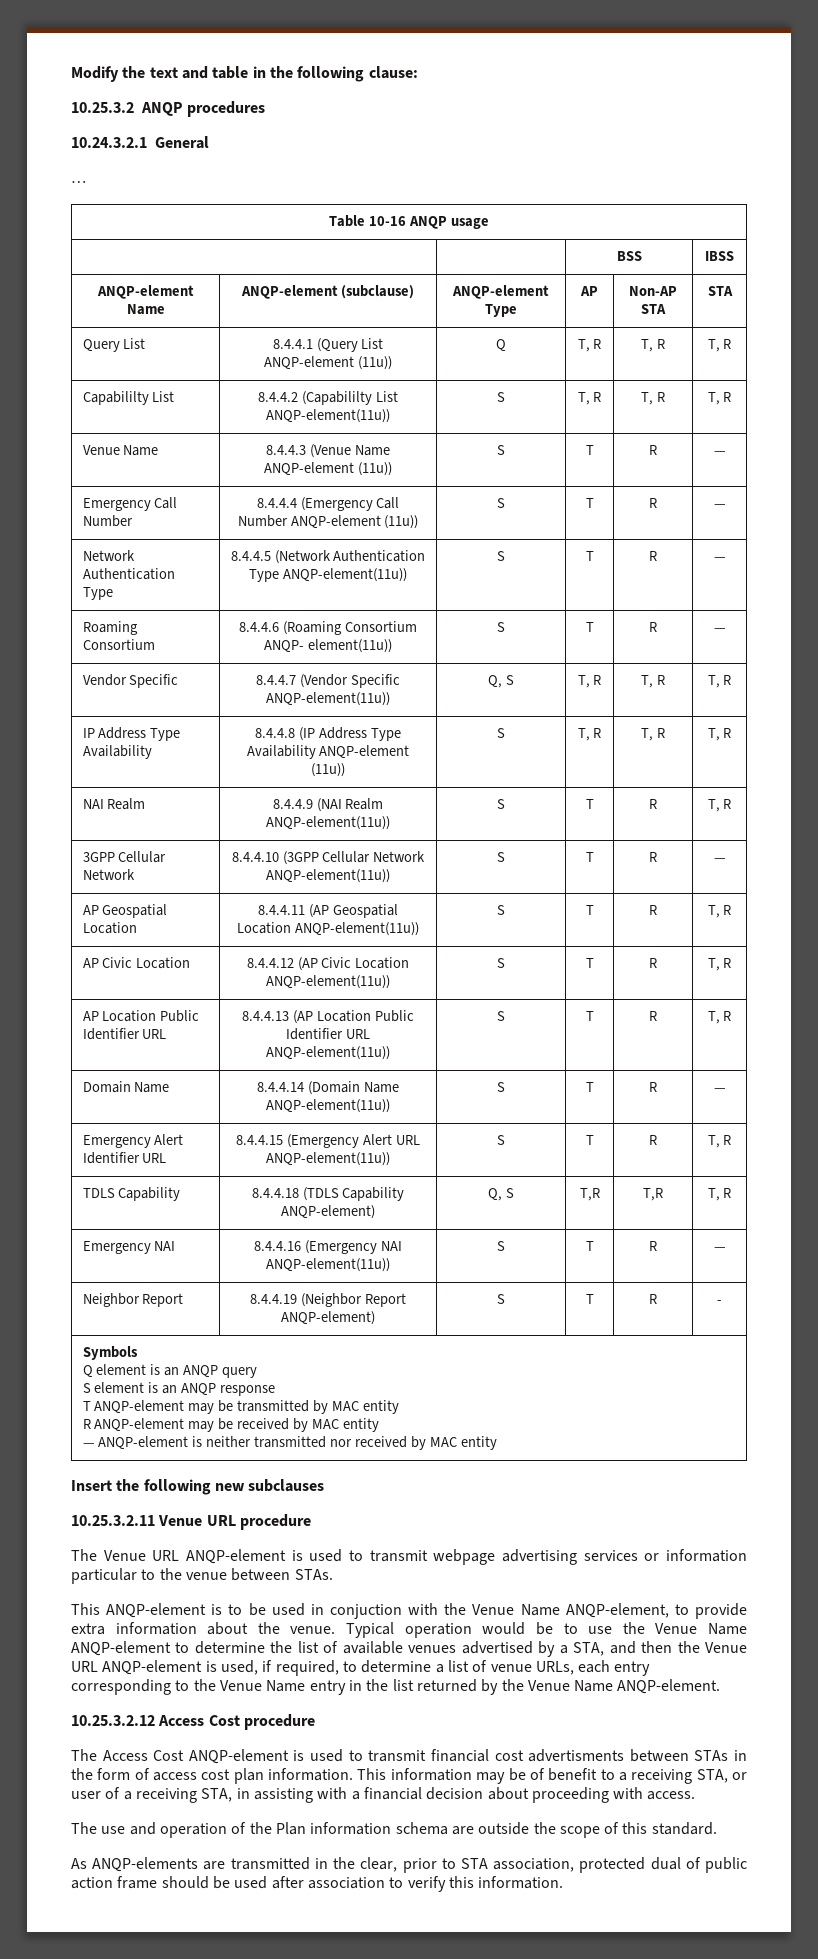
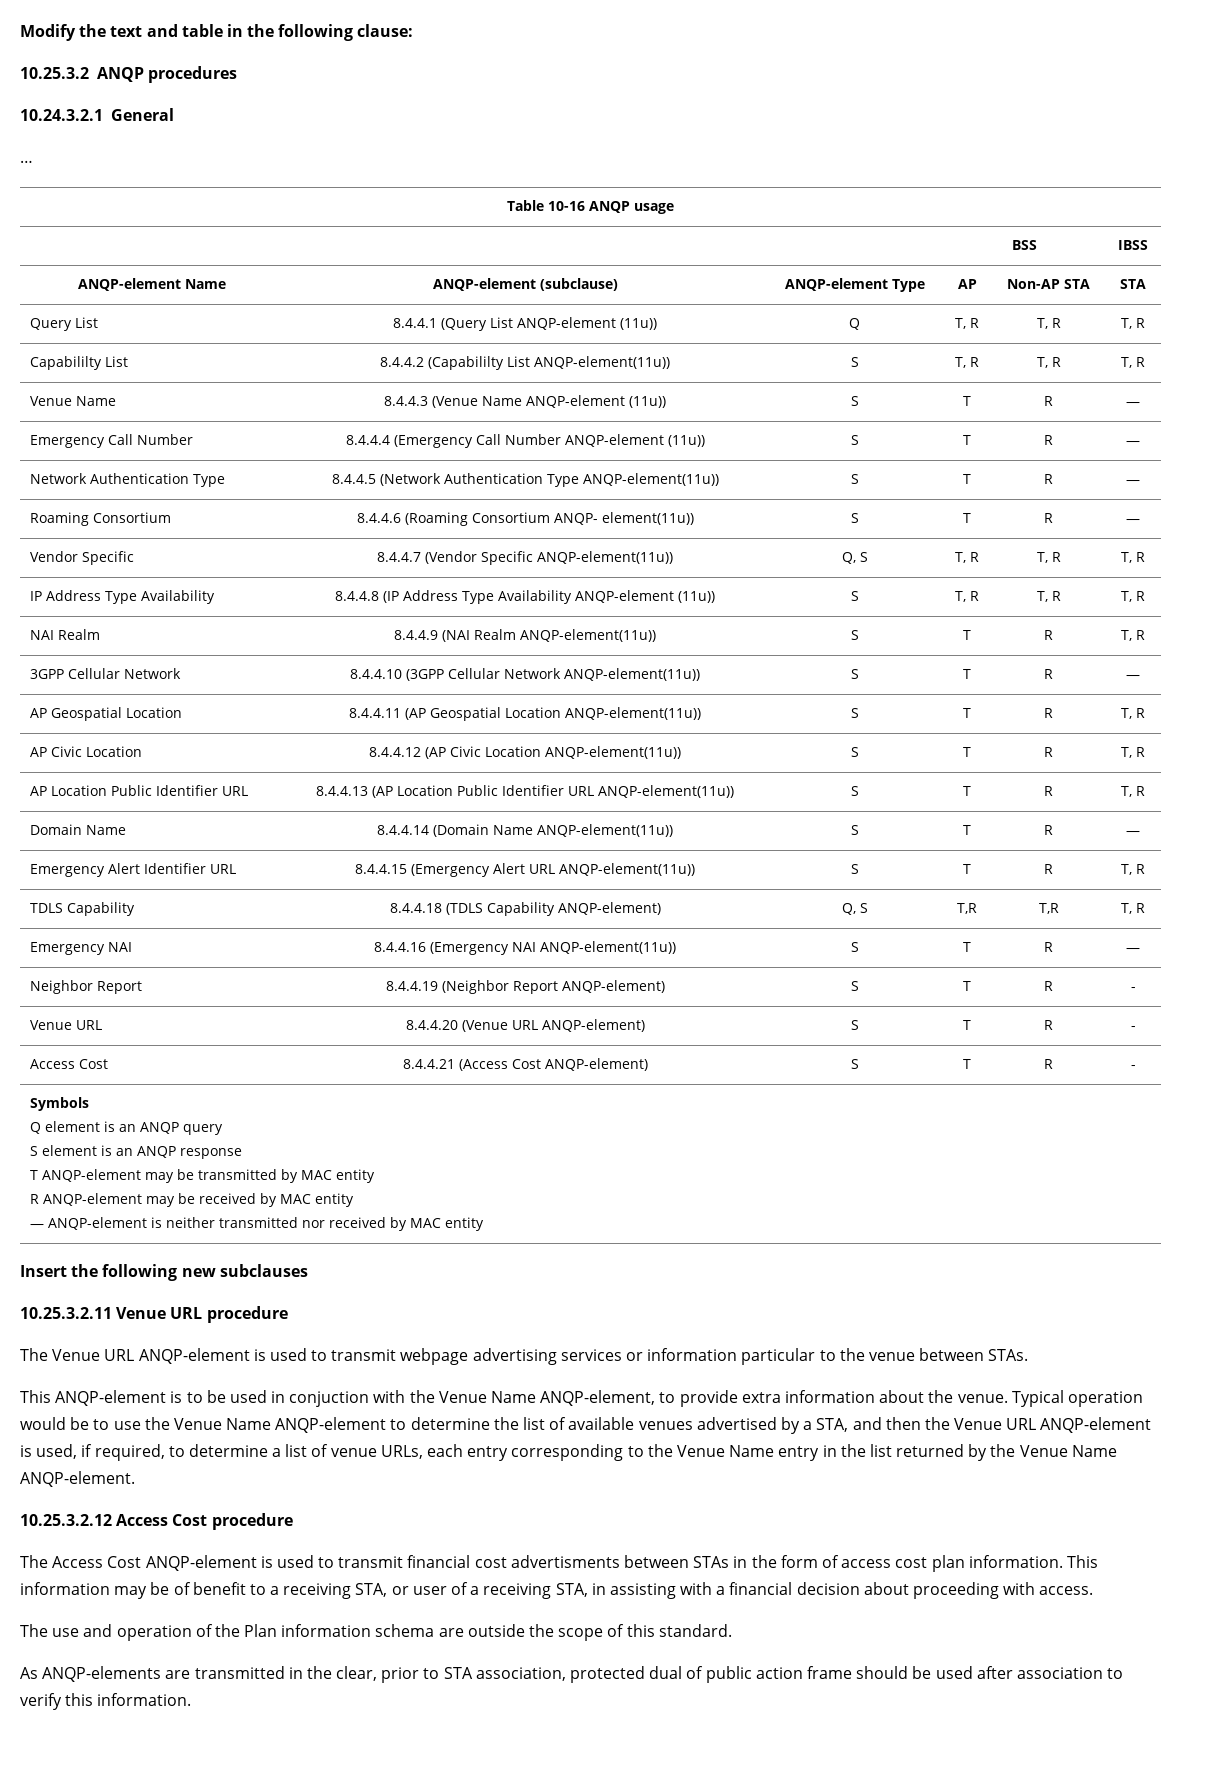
+ Venue URL | 8.4.4.20 (Venue URL ANQP-element) | S | T | R | -
+ Access Cost | 8.4.4.21 (Access Cost ANQP-element) | S | T | R | -

